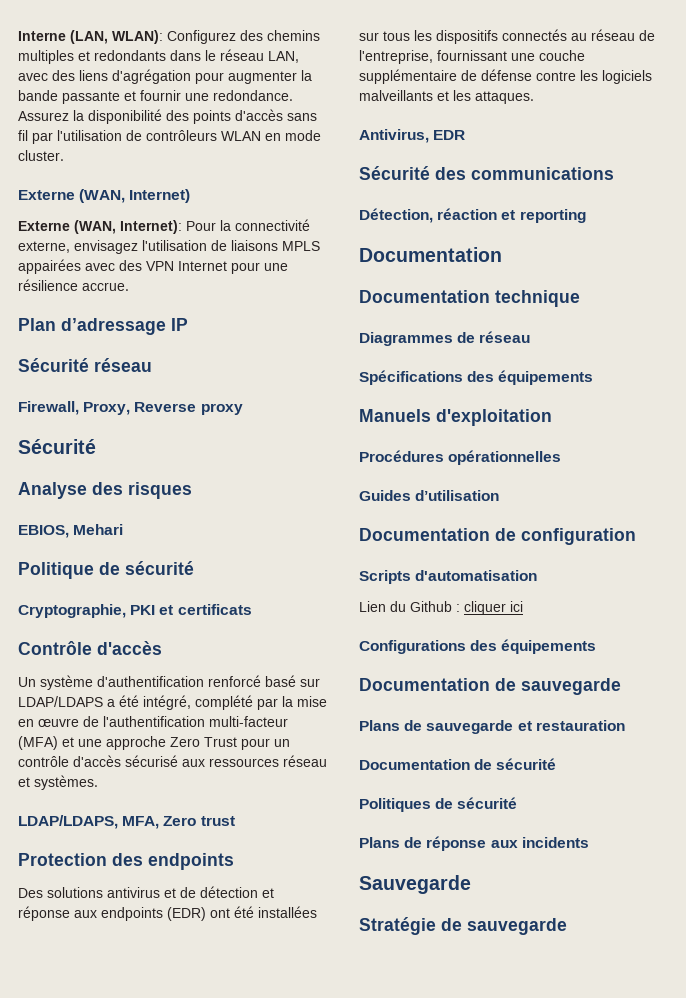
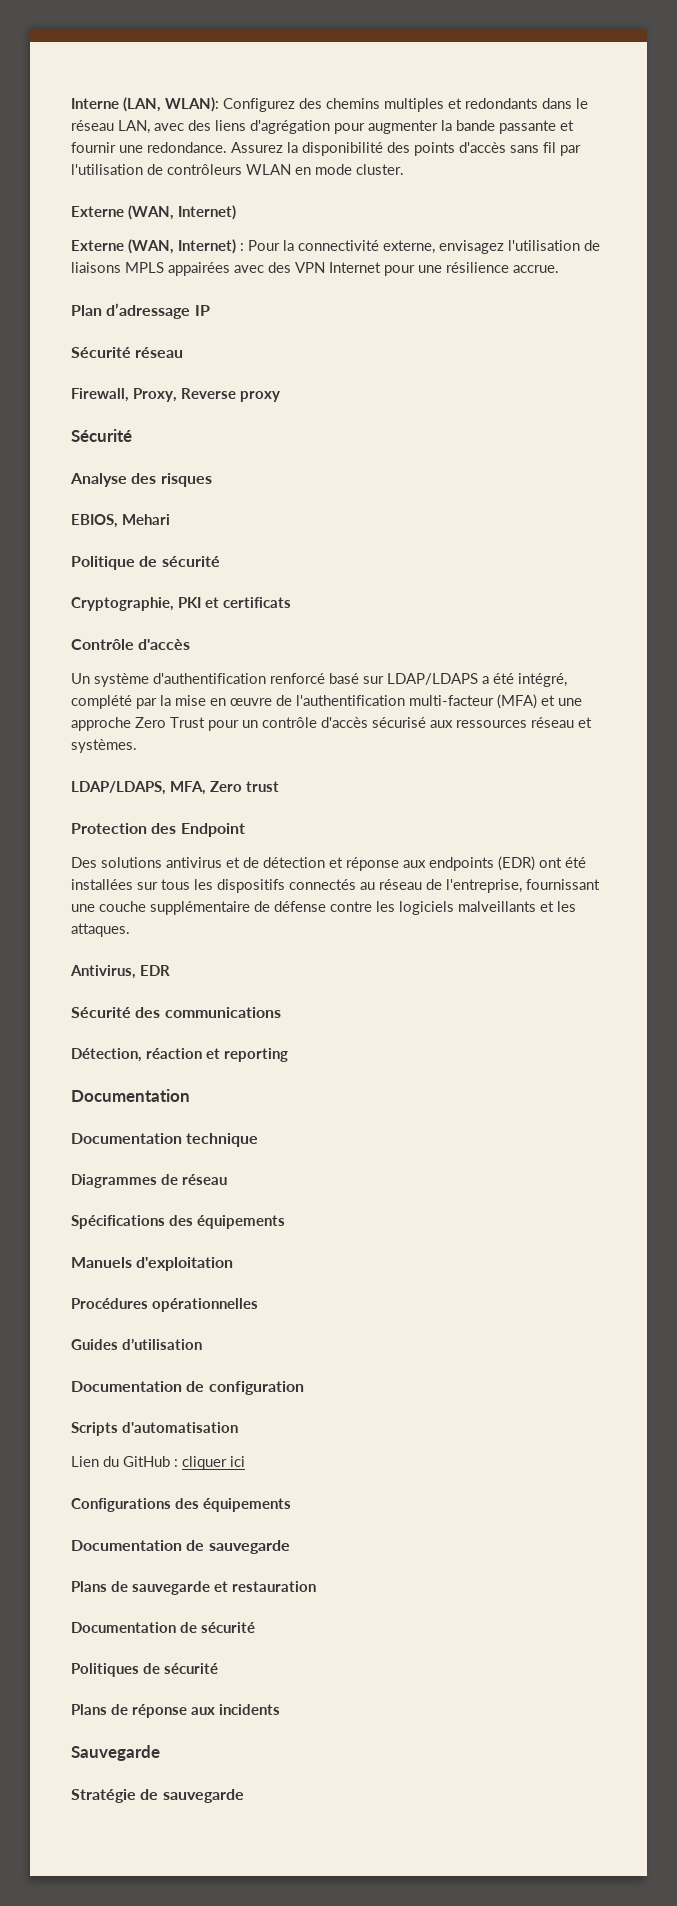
- Externe (WAN, Internet): Pour la connectivité externe, envisagez l'utilisation de liaisons MPLS appairées avec des VPN Internet pour une résilience accrue.
+ Externe (WAN, Internet) : Pour la connectivité externe, envisagez l'utilisation de liaisons MPLS appairées avec des VPN Internet pour une résilience accrue.
- Protection des endpoints
+ Protection des Endpoint
- Lien du Github : cliquer ici
+ Lien du GitHub : cliquer ici

